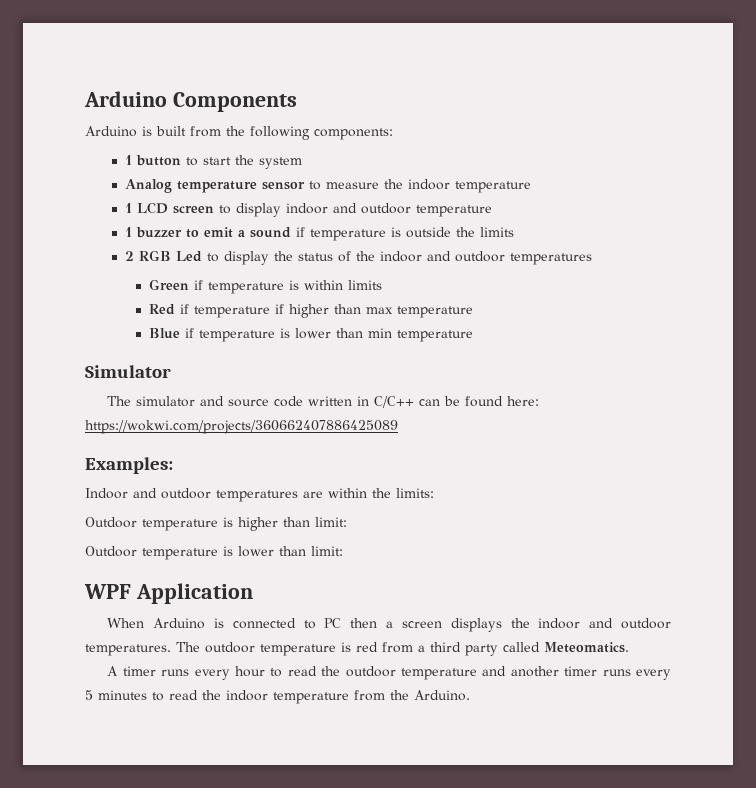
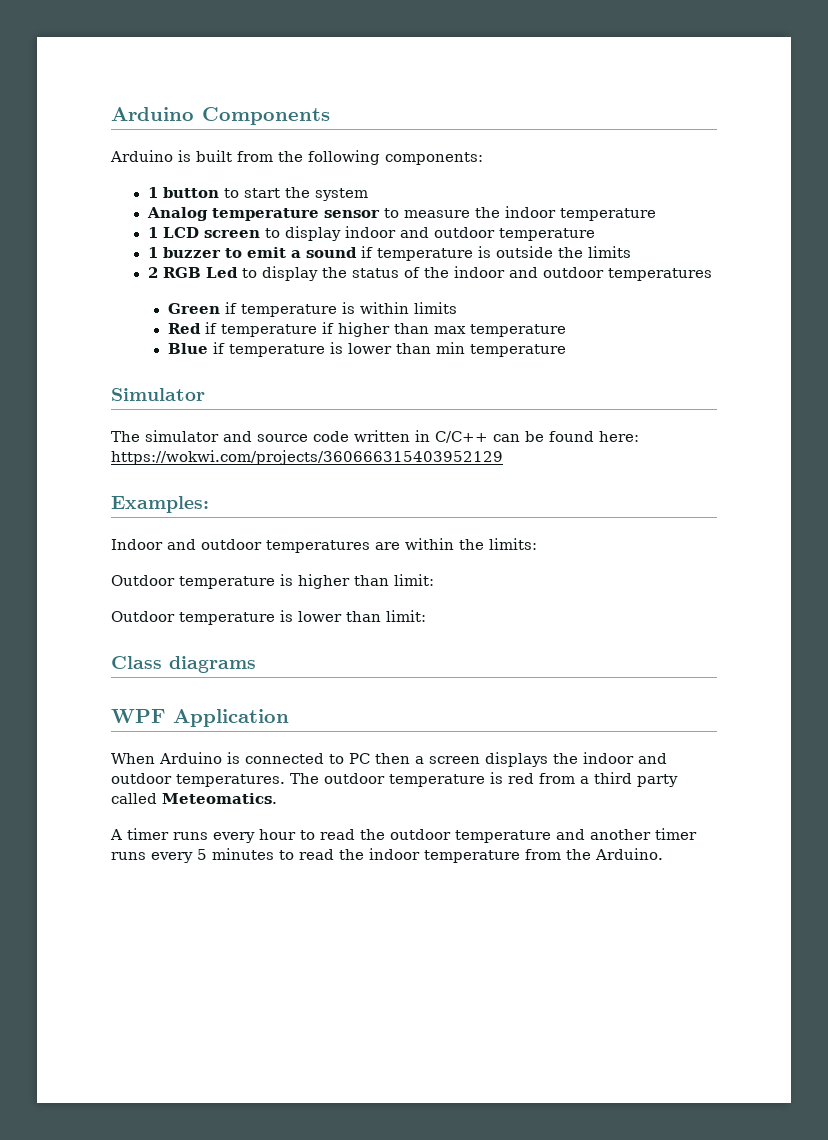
- The simulator and source code written in C/C++ can be found here: https://wokwi.com/projects/360662407886425089
+ The simulator and source code written in C/C++ can be found here: https://wokwi.com/projects/360666315403952129
+ Class diagrams

